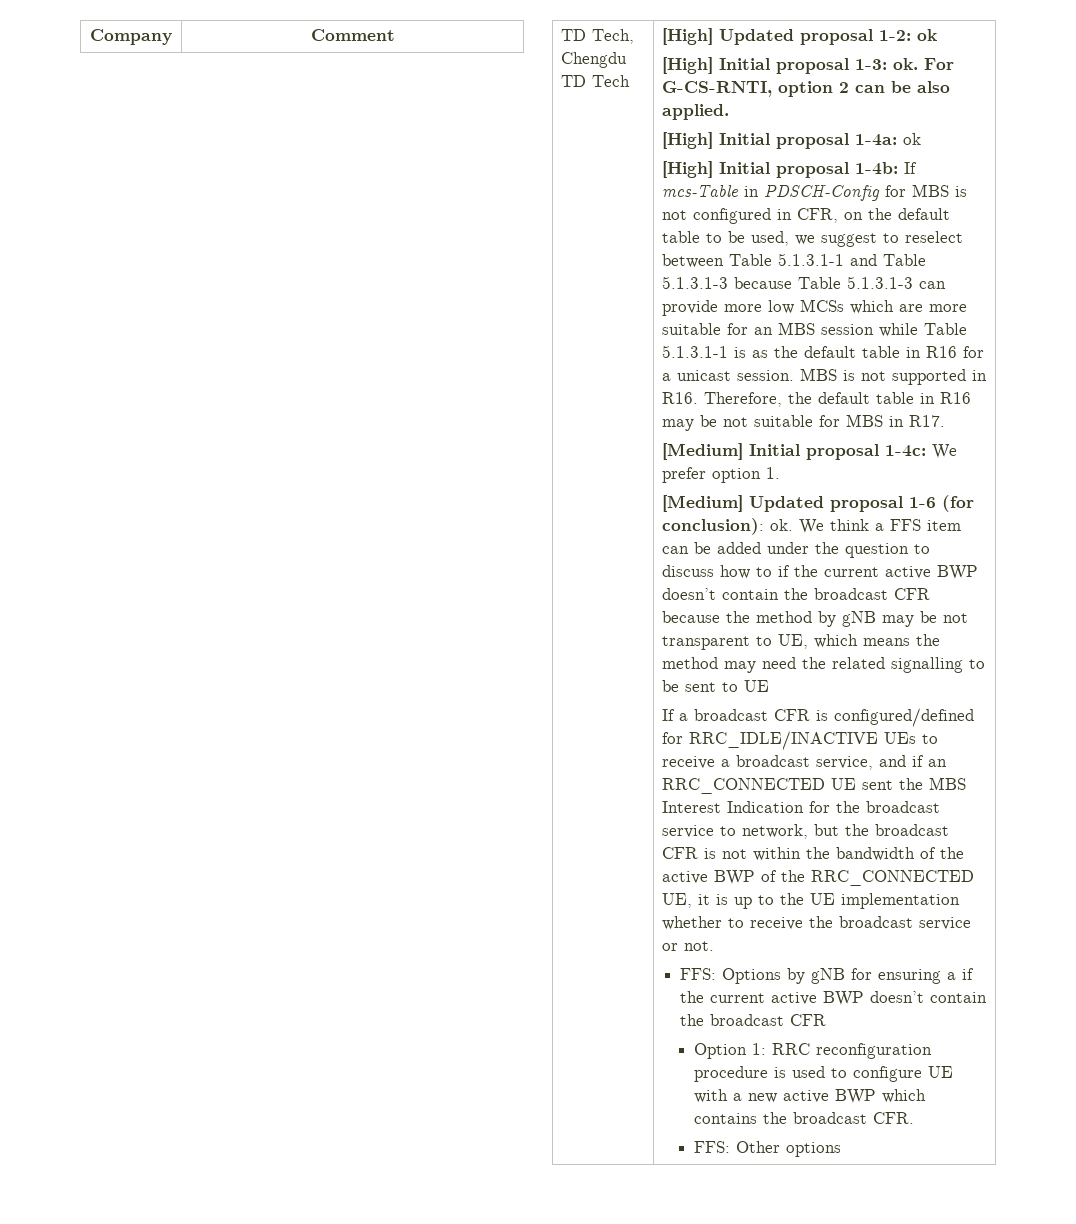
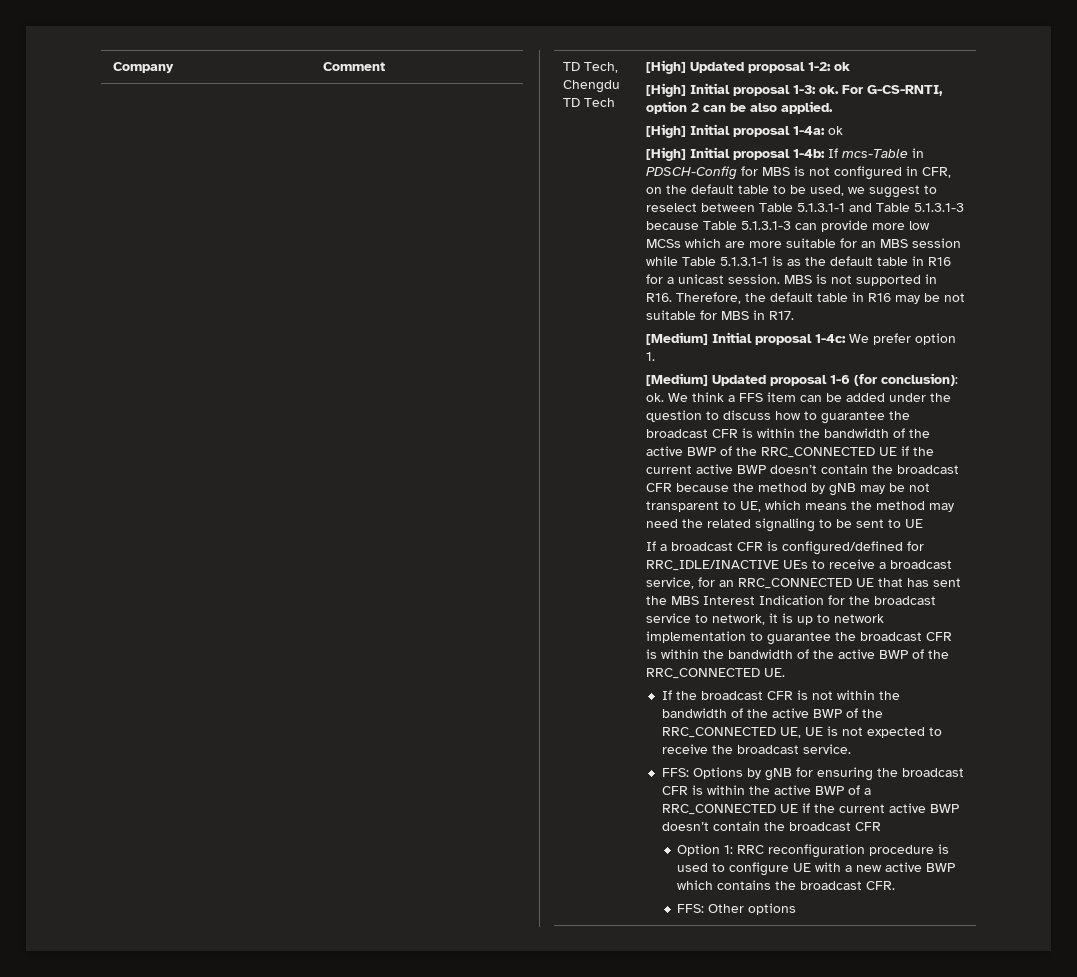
- We think a FFS item can be added under the question to discuss how to if the current active BWP doesn’t contain the broadcast CFR because the method by gNB may be not transparent to UE, which means the method may need the related signalling to be sent to UE
+ We think a FFS item can be added under the question to discuss how to guarantee the broadcast CFR is within the bandwidth of the active BWP of the RRC_CONNECTED UE if the current active BWP doesn’t contain the broadcast CFR because the method by gNB may be not transparent to UE, which means the method may need the related signalling to be sent to UE
- If a broadcast CFR is configured/defined for RRC_IDLE/INACTIVE UEs to receive a broadcast service, and if an RRC_CONNECTED UE sent the MBS Interest Indication for the broadcast service to network, but the broadcast CFR is not within the bandwidth of the active BWP of the RRC_CONNECTED UE, it is up to the UE implementation whether to receive the broadcast service or not.
+ If a broadcast CFR is configured/defined for RRC_IDLE/INACTIVE UEs to receive a broadcast service, for an RRC_CONNECTED UE that has sent the MBS Interest Indication for the broadcast service to network, it is up to network implementation to guarantee the broadcast CFR is within the bandwidth of the active BWP of the RRC_CONNECTED UE.
+ If the broadcast CFR is not within the bandwidth of the active BWP of the RRC_CONNECTED UE, UE is not expected to receive the broadcast service.
- FFS: Options by gNB for ensuring a if the current active BWP doesn’t contain the broadcast CFR
+ FFS: Options by gNB for ensuring the broadcast CFR is within the active BWP of a RRC_CONNECTED UE if the current active BWP doesn’t contain the broadcast CFR

